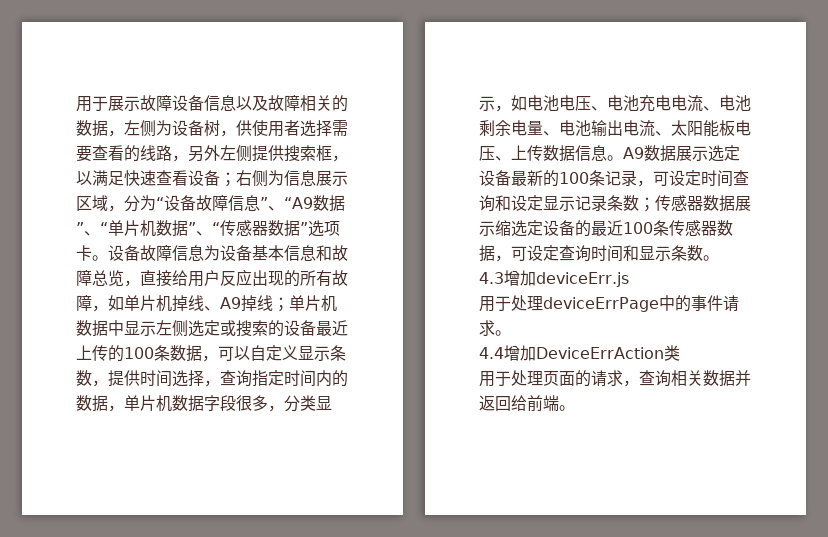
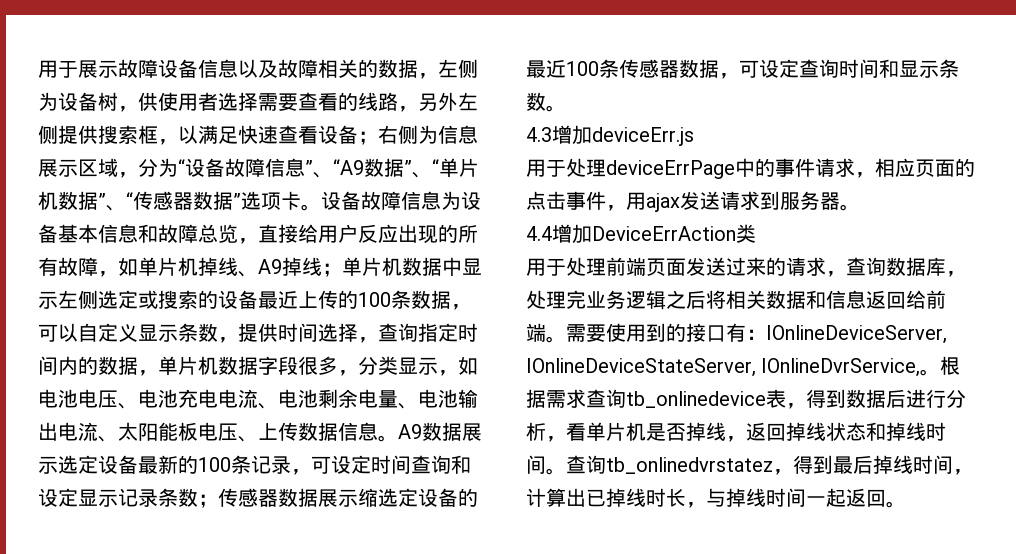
- 用于处理deviceErrPage中的事件请求。
+ 用于处理deviceErrPage中的事件请求，相应页面的点击事件，用ajax发送请求到服务器。
- 用于处理页面的请求，查询相关数据并返回给前端。
+ 用于处理前端页面发送过来的请求，查询数据库，处理完业务逻辑之后将相关数据和信息返回给前端。
+ 需要使用到的接口有：IOnlineDeviceServer, IOnlineDeviceStateServer, IOnlineDvrService,。根据需求查询tb_onlinedevice表，得到数据后进行分析，看单片机是否掉线，返回掉线状态和掉线时间。查询tb_onlinedvrstatez，得到最后掉线时间，计算出已掉线时长，与掉线时间一起返回。

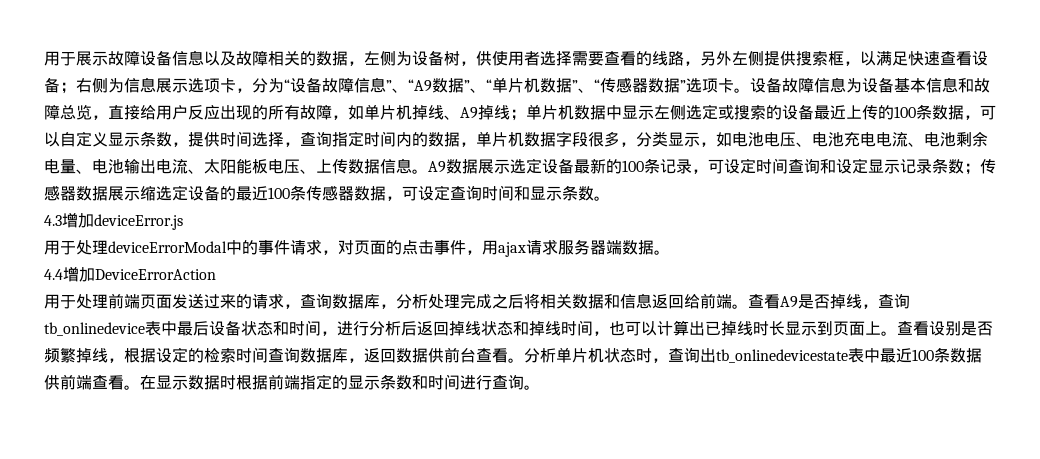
- 用于展示故障设备信息以及故障相关的数据，左侧为设备树，供使用者选择需要查看的线路，另外左侧提供搜索框，以满足快速查看设备；右侧为信息展示区域，分为“设备故障信息”、“A9数据”、“单片机数据”、“传感器数据”选项卡。
+ 用于展示故障设备信息以及故障相关的数据，左侧为设备树，供使用者选择需要查看的线路，另外左侧提供搜索框，以满足快速查看设备；右侧为信息展示选项卡，分为“设备故障信息”、“A9数据”、“单片机数据”、“传感器数据”选项卡。
- 4.3增加deviceErr.js
- 用于处理deviceErrPage中的事件请求，相应页面的点击事件，用ajax发送请求到服务器。
+ 4.3增加deviceError.js
+ 用于处理deviceErrorModal中的事件请求，对页面的点击事件，用ajax请求服务器端数据。
- 4.4增加DeviceErrAction类
+ 4.4增加DeviceErrorAction
- 用于处理前端页面发送过来的请求，查询数据库，处理完业务逻辑之后将相关数据和信息返回给前端。
+ 用于处理前端页面发送过来的请求，查询数据库，分析处理完成之后将相关数据和信息返回给前端。
- 需要使用到的接口有：IOnlineDeviceServer, IOnlineDeviceStateServer, IOnlineDvrService,。根据需求查询tb_onlinedevice表，得到数据后进行分析，看单片机是否掉线，返回掉线状态和掉线时间。查询tb_onlinedvrstatez，得到最后掉线时间，计算出已掉线时长，与掉线时间一起返回。
+ 查看A9是否掉线，查询tb_onlinedevice表中最后设备状态和时间，进行分析后返回掉线状态和掉线时间，也可以计算出已掉线时长显示到页面上。查看设别是否频繁掉线，根据设定的检索时间查询数据库，返回数据供前台查看。分析单片机状态时，查询出tb_onlinedevicestate表中最近100条数据供前端查看。在显示数据时根据前端指定的显示条数和时间进行查询。

